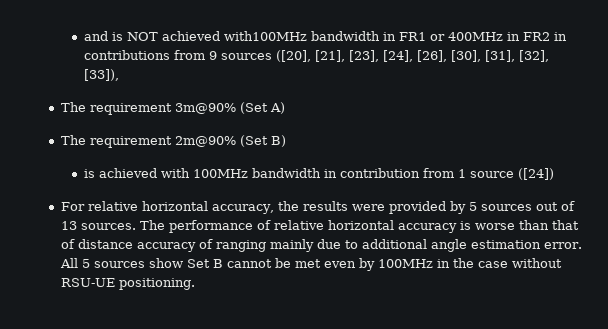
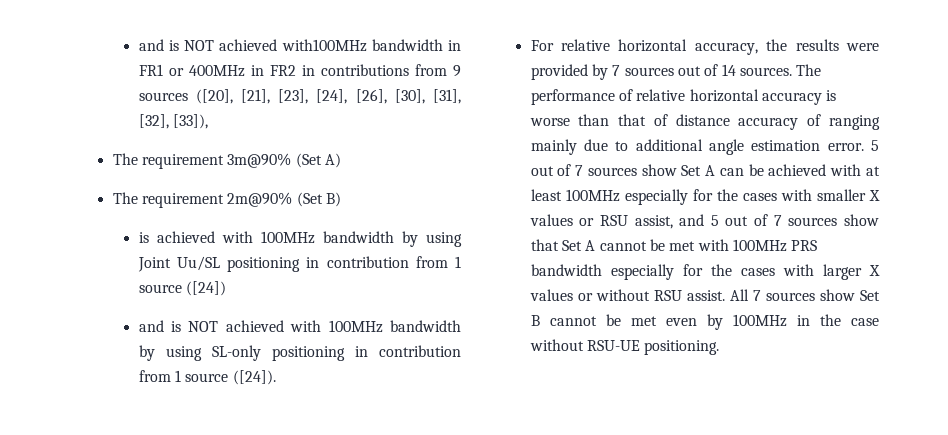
- is achieved with 100MHz bandwidth in contribution from 1 source ([24])
+ is achieved with 100MHz bandwidth by using Joint Uu/SL positioning in contribution from 1 source ([24])
+ and is NOT achieved with 100MHz bandwidth by using SL-only positioning in contribution from 1 source ([24]).
- For relative horizontal accuracy, the results were provided by 5 sources out of 13 sources.
+ For relative horizontal accuracy, the results were provided by 7 sources out of 14 sources.
- All 5 sources show Set B cannot be met even by 100MHz in the case without RSU-UE positioning.
+ 5 out of 7 sources show Set A can be achieved with at least 100MHz especially for the cases with smaller X values or RSU assist, and 5 out of 7 sources show that Set A cannot be met with 100MHz PRS bandwidth especially for the cases with larger X values or without RSU assist. All 7 sources show Set B cannot be met even by 100MHz in the case without RSU-UE positioning.

